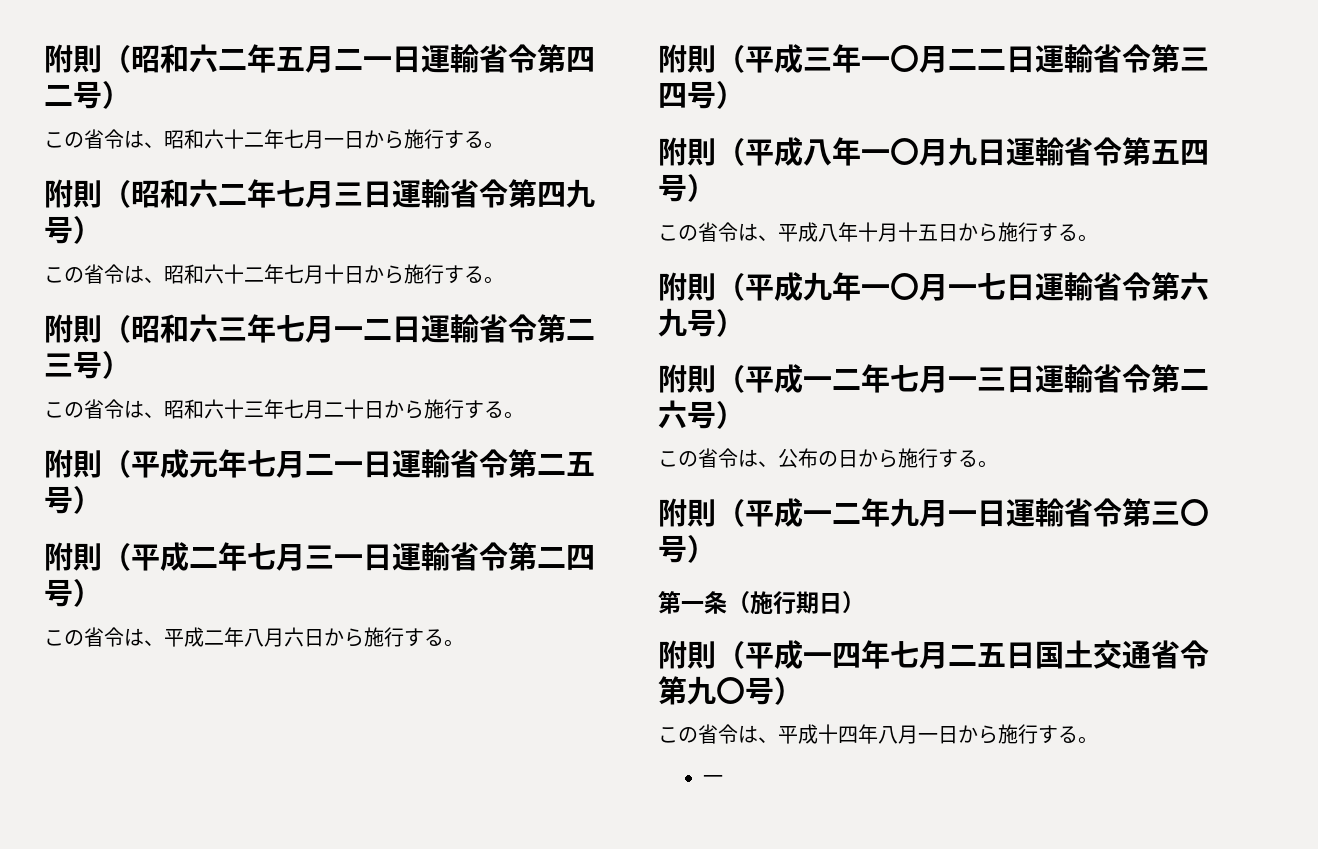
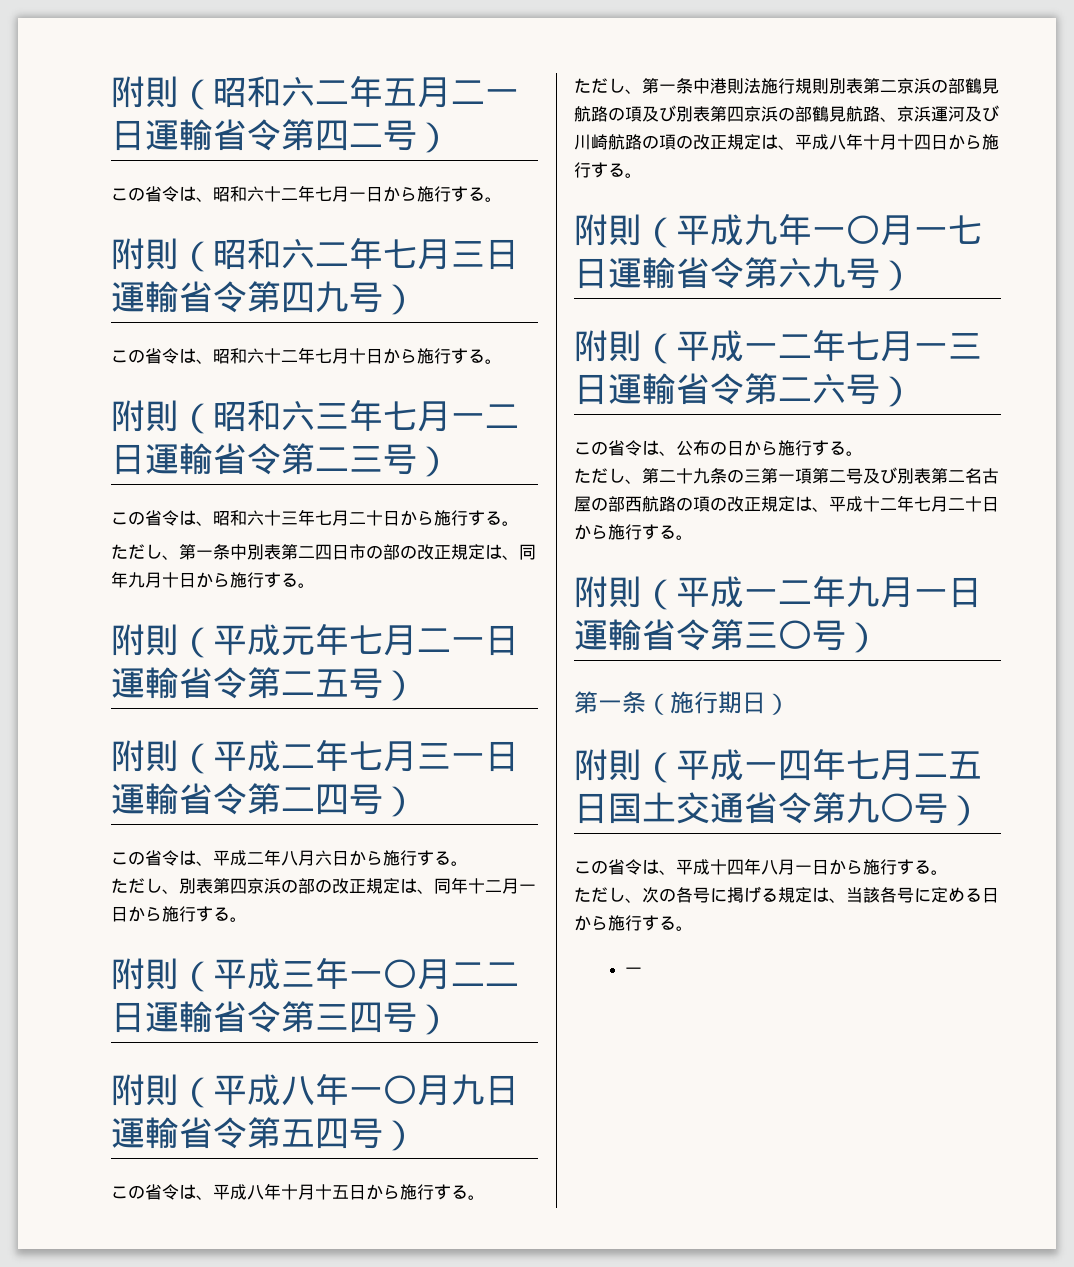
+ ただし、第一条中別表第二四日市の部の改正規定は、同年九月十日から施行する。
+ ただし、別表第四京浜の部の改正規定は、同年十二月一日から施行する。
+ ただし、第一条中港則法施行規則別表第二京浜の部鶴見航路の項及び別表第四京浜の部鶴見航路、京浜運河及び川崎航路の項の改正規定は、平成八年十月十四日から施行する。
+ ただし、第二十九条の三第一項第二号及び別表第二名古屋の部西航路の項の改正規定は、平成十二年七月二十日から施行する。
+ ただし、次の各号に掲げる規定は、当該各号に定める日から施行する。

